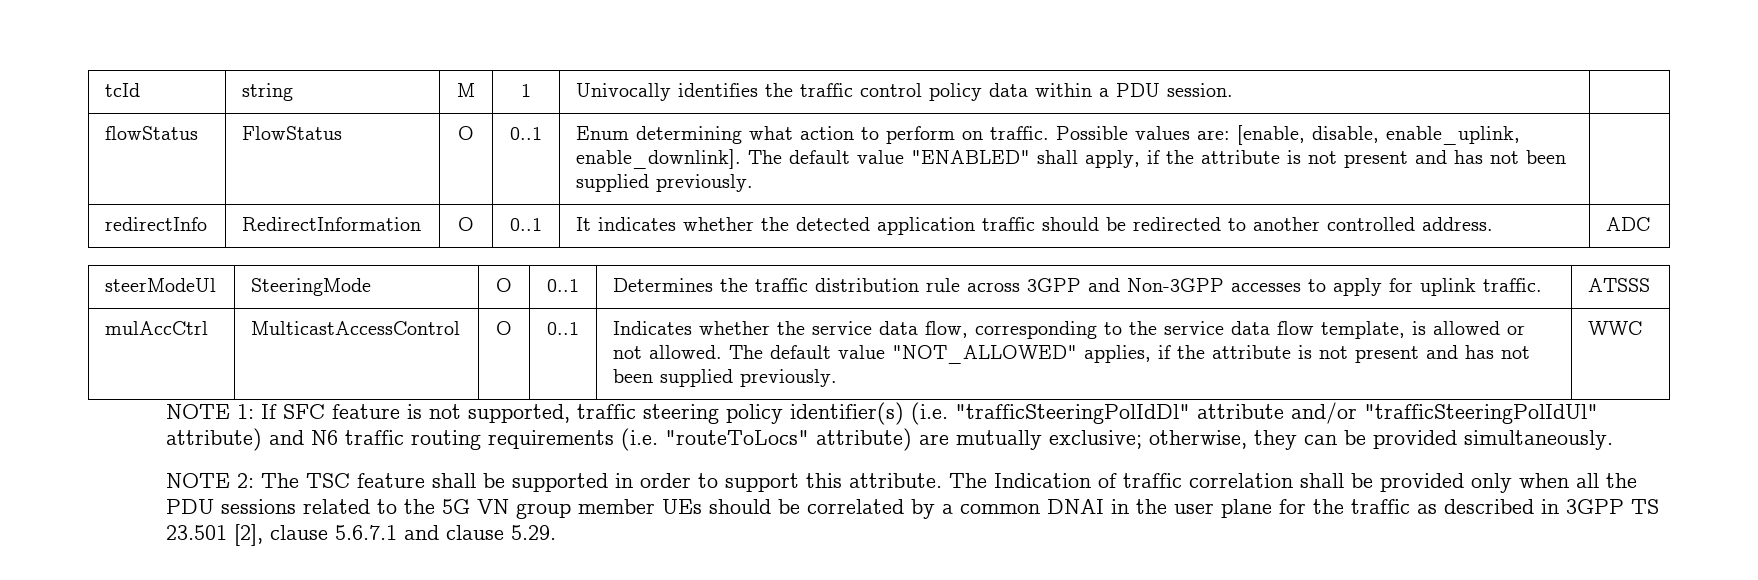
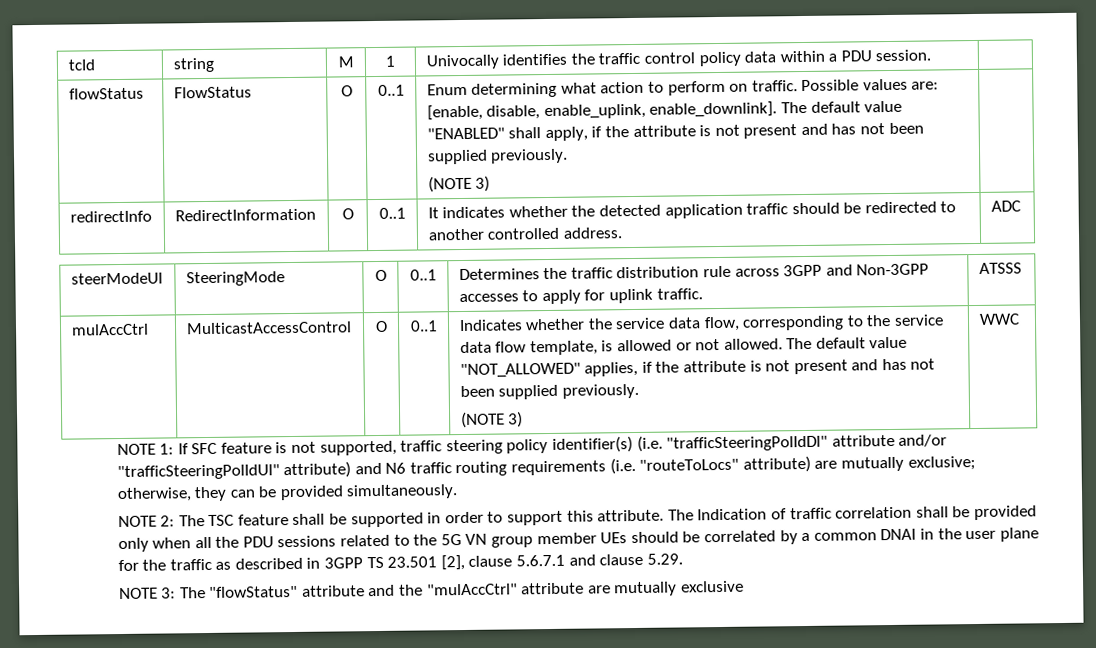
- flowStatus | FlowStatus | O | 0..1 | Enum determining what action to perform on traffic. Possible values are: [enable, disable, enable_uplink, enable_downlink]. The default value "ENABLED" shall apply, if the attribute is not present and has not been supplied previously. |
+ flowStatus | FlowStatus | O | 0..1 | Enum determining what action to perform on traffic. Possible values are: [enable, disable, enable_uplink, enable_downlink]. The default value "ENABLED" shall apply, if the attribute is not present and has not been supplied previously.
+ (NOTE 3) |
  The default value "NOT_ALLOWED" applies, if the attribute is not present and has not been supplied previously.
+ (NOTE 3)
+ NOTE 3: The "flowStatus" attribute and the "mulAccCtrl" attribute are mutually exclusive

